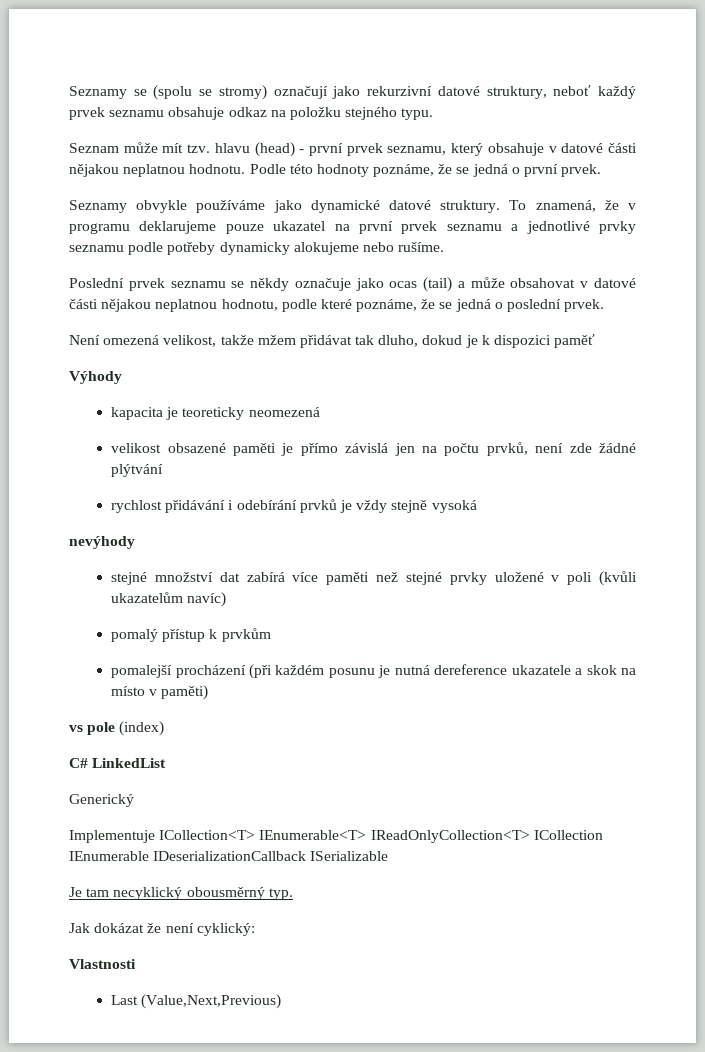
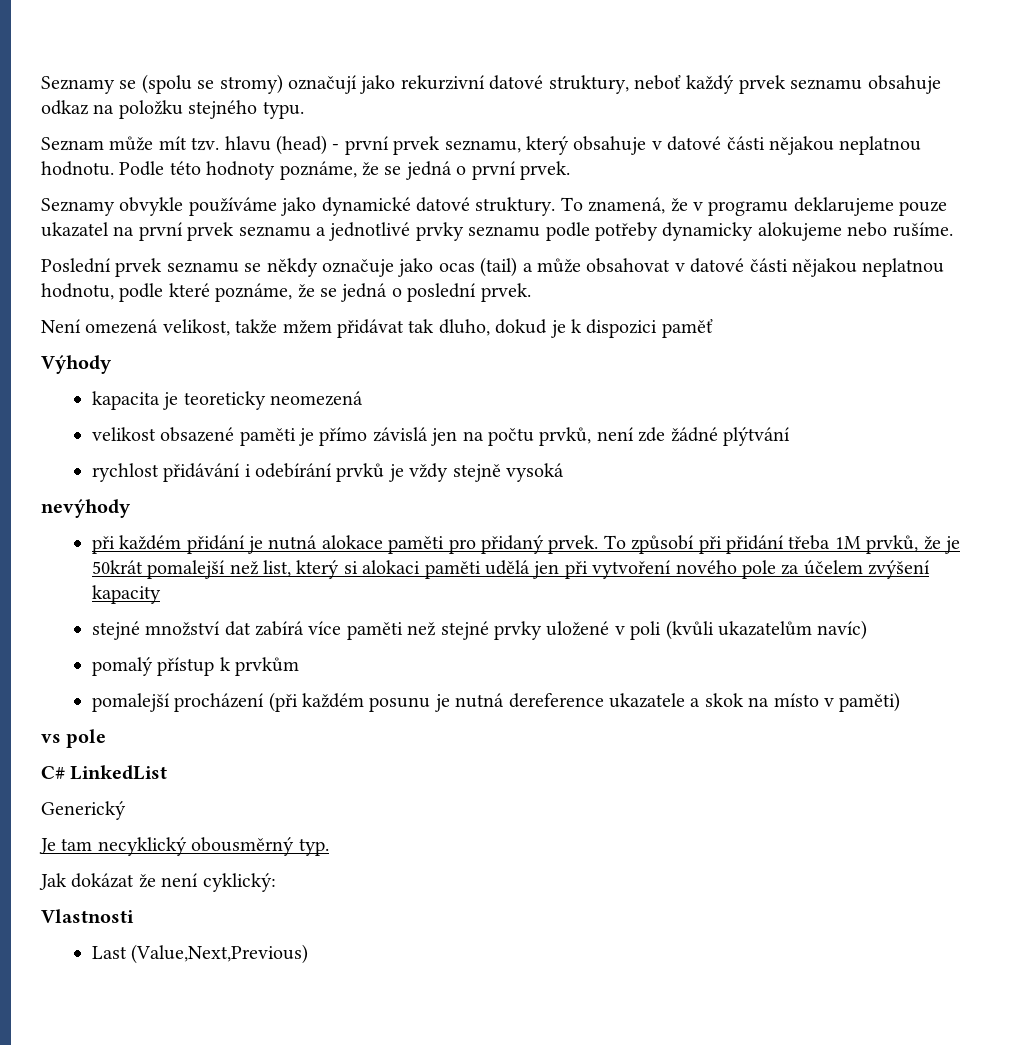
+ při každém přidání je nutná alokace paměti pro přidaný prvek. To způsobí při přidání třeba 1M prvků, že je 50krát pomalejší než list, který si alokaci paměti udělá jen při vytvoření nového pole za účelem zvýšení kapacity
- vs pole (index)
+ vs pole
- Implementuje ICollection<T> IEnumerable<T> IReadOnlyCollection<T> ICollection IEnumerable IDeserializationCallback ISerializable

